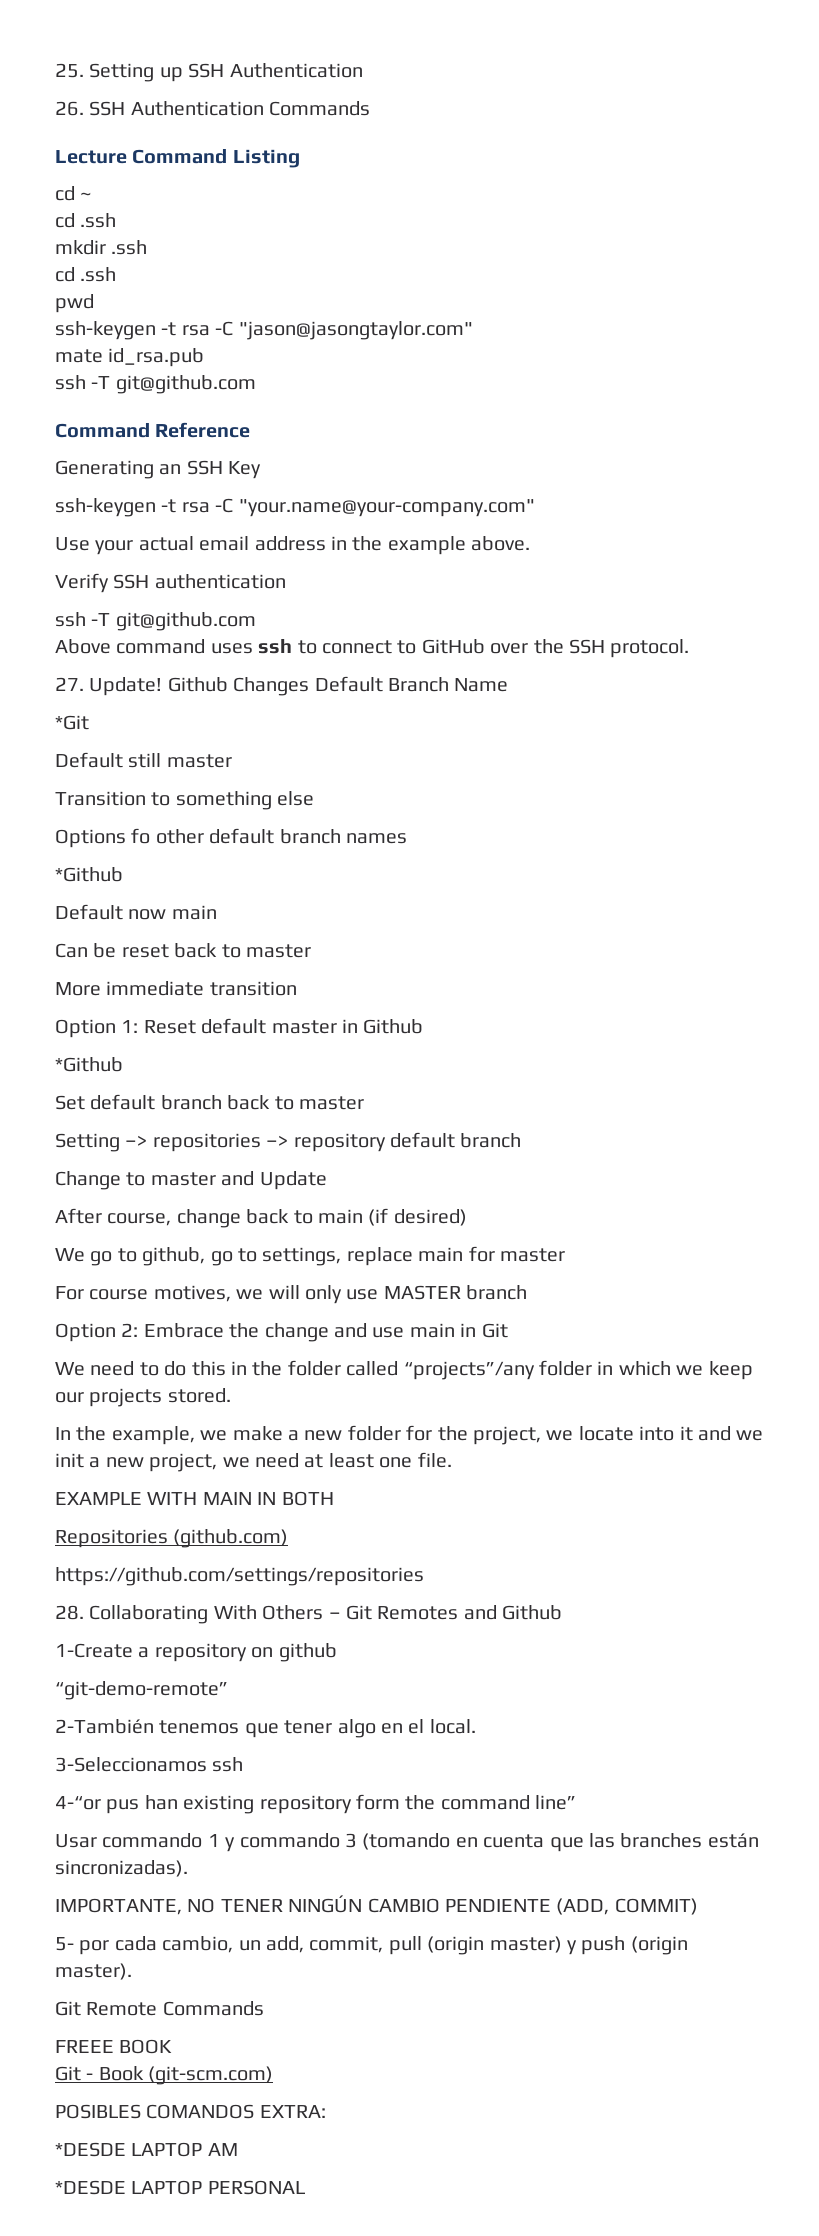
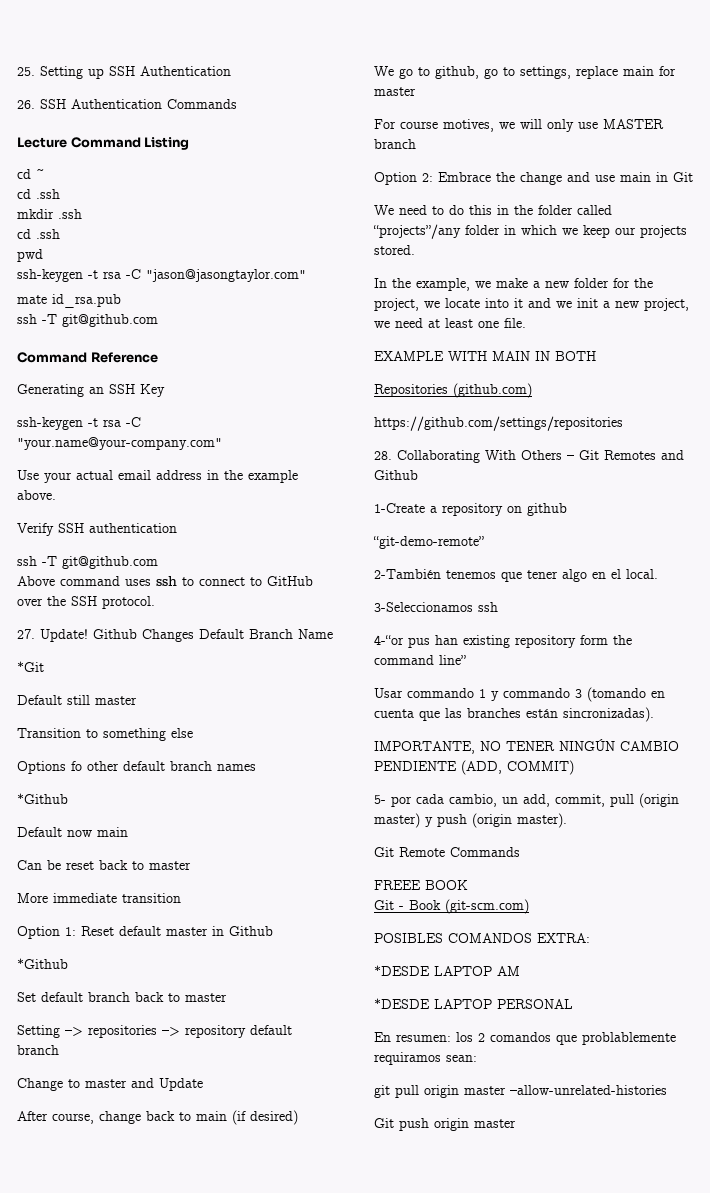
+ En resumen: los 2 comandos que problablemente requiramos sean:
+ git pull origin master –allow-unrelated-histories
+ Git push origin master

